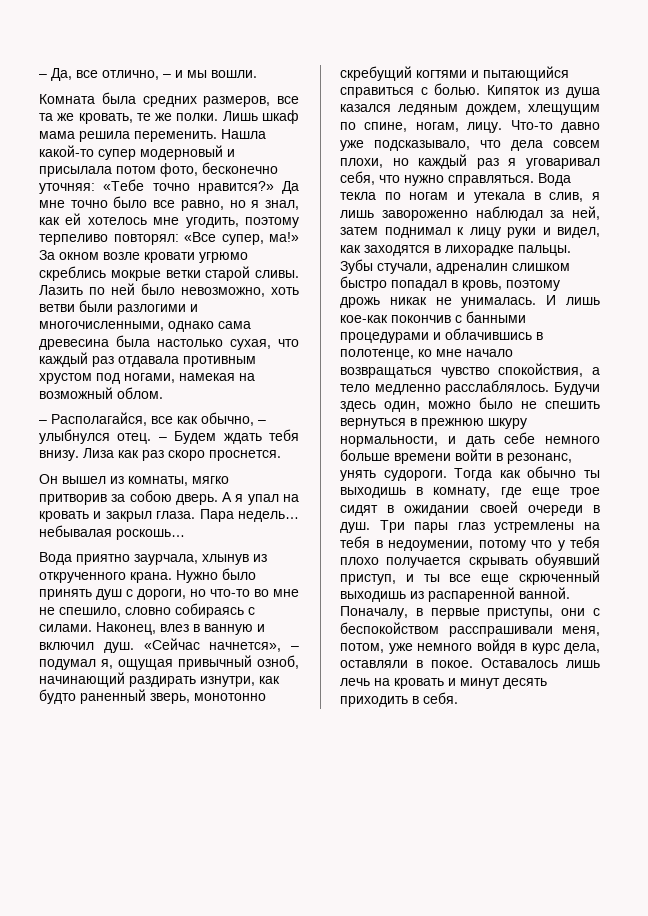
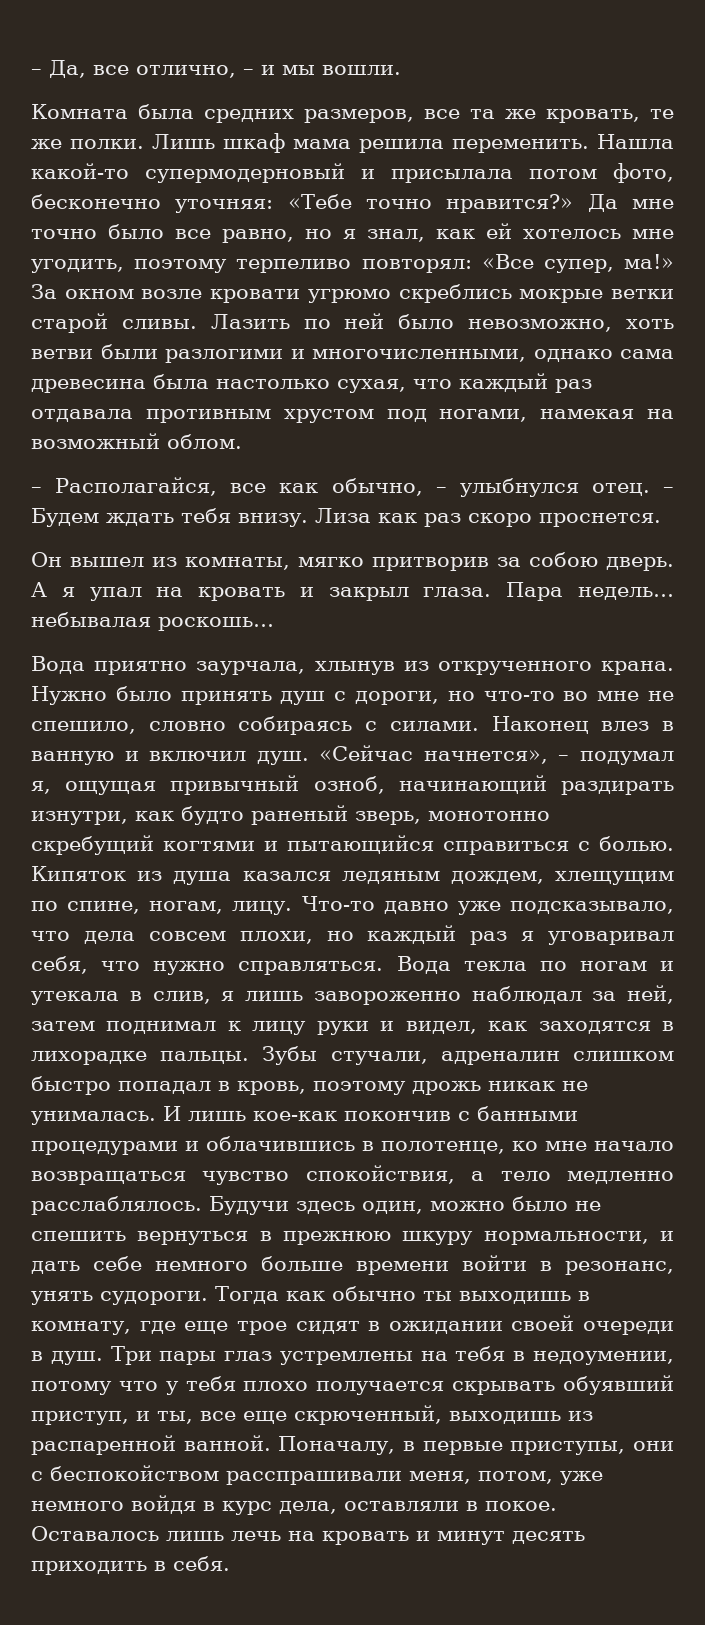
- Нашла какой-то супер модерновый и присылала потом фото, бесконечно уточняя: «Тебе точно нравится?»
+ Нашла какой-то супермодерновый и присылала потом фото, бесконечно уточняя: «Тебе точно нравится?»
- Наконец, влез в ванную и включил душ.
+ Наконец влез в ванную и включил душ.
- «Сейчас начнется», – подумал я, ощущая привычный озноб, начинающий раздирать изнутри, как будто раненный зверь, монотонно скребущий когтями и пытающийся справиться с болью.
+ «Сейчас начнется», – подумал я, ощущая привычный озноб, начинающий раздирать изнутри, как будто раненый зверь, монотонно скребущий когтями и пытающийся справиться с болью.
- Три пары глаз устремлены на тебя в недоумении, потому что у тебя плохо получается скрывать обуявший приступ, и ты все еще скрюченный выходишь из распаренной ванной.
+ Три пары глаз устремлены на тебя в недоумении, потому что у тебя плохо получается скрывать обуявший приступ, и ты, все еще скрюченный, выходишь из распаренной ванной.

